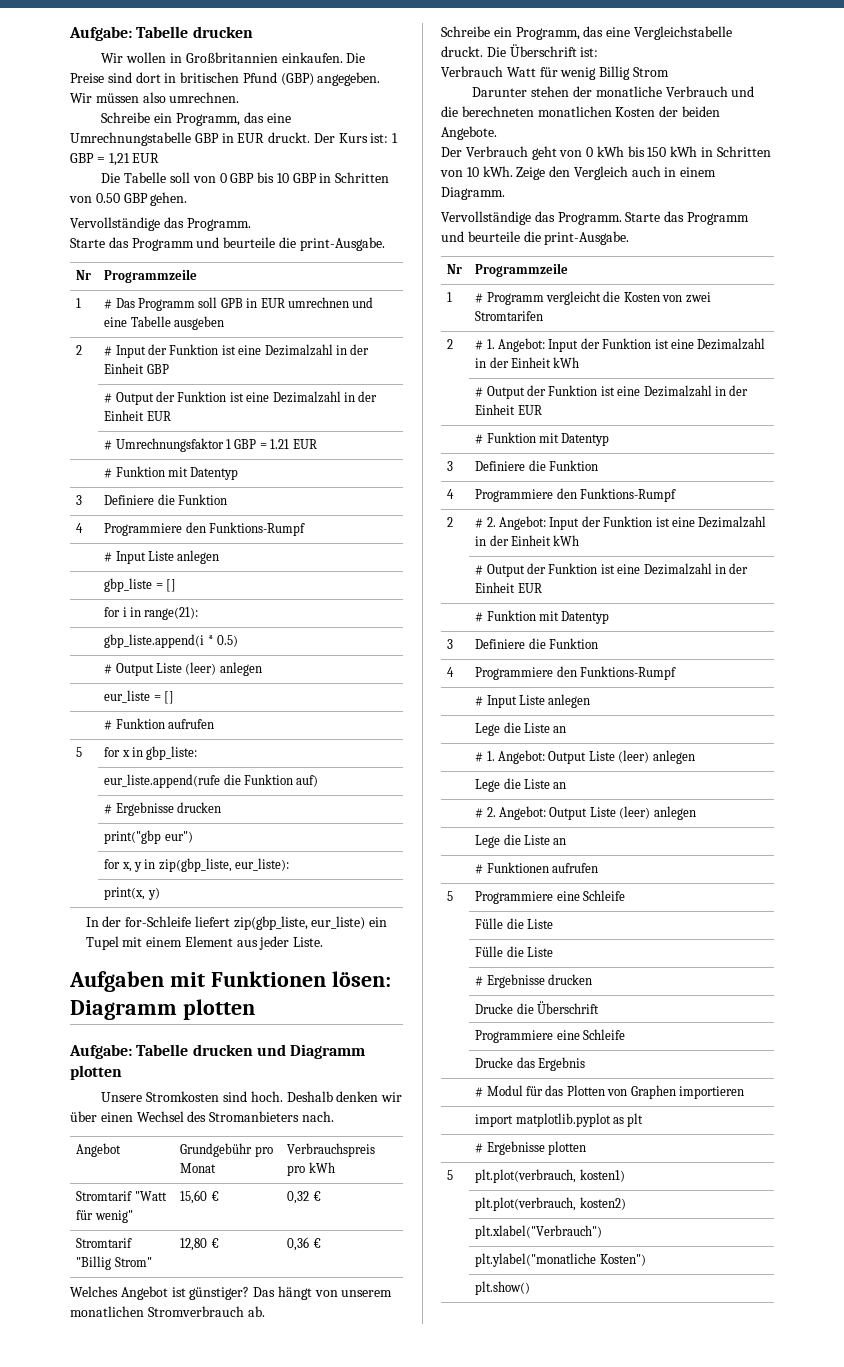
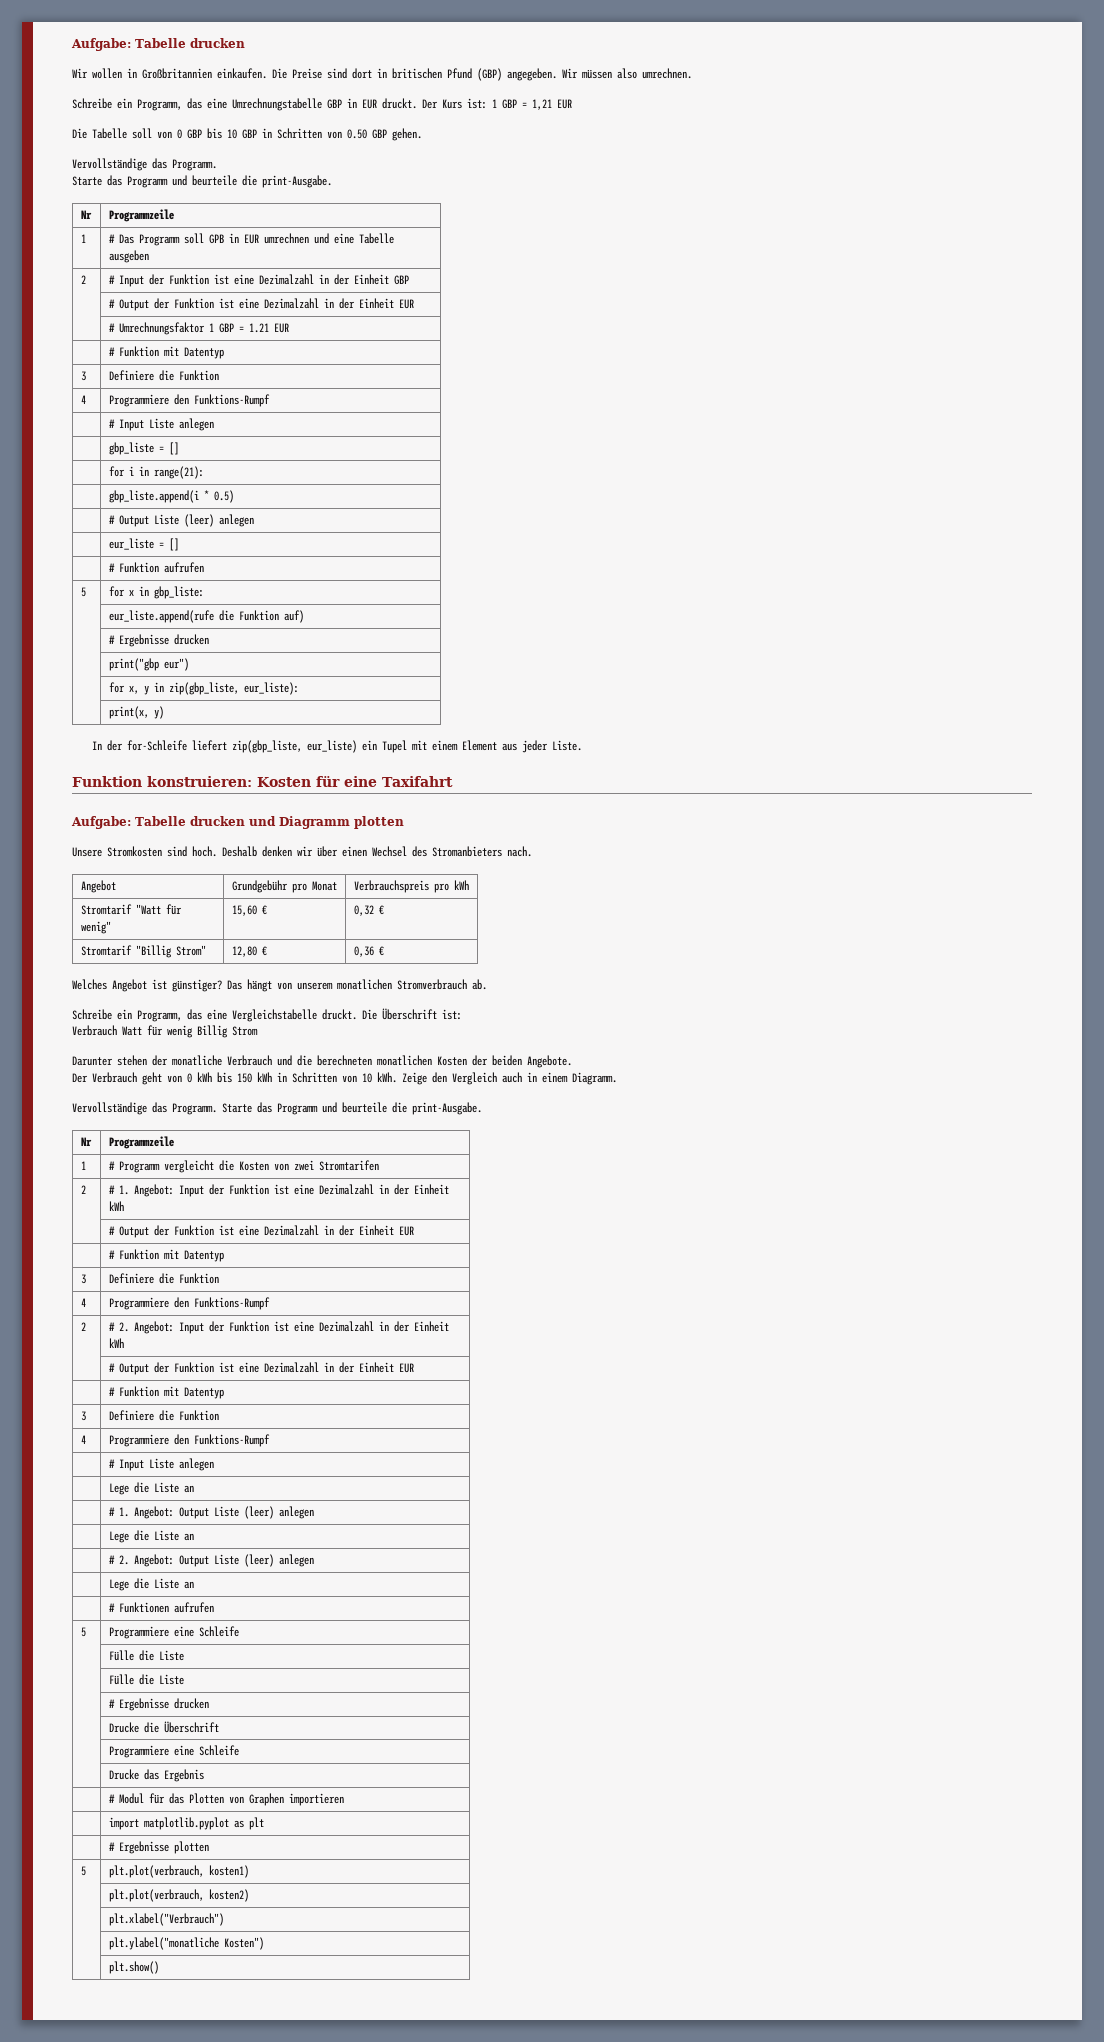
- Aufgaben mit Funktionen lösen: Diagramm plotten
+ Funktion konstruieren: Kosten für eine Taxifahrt

